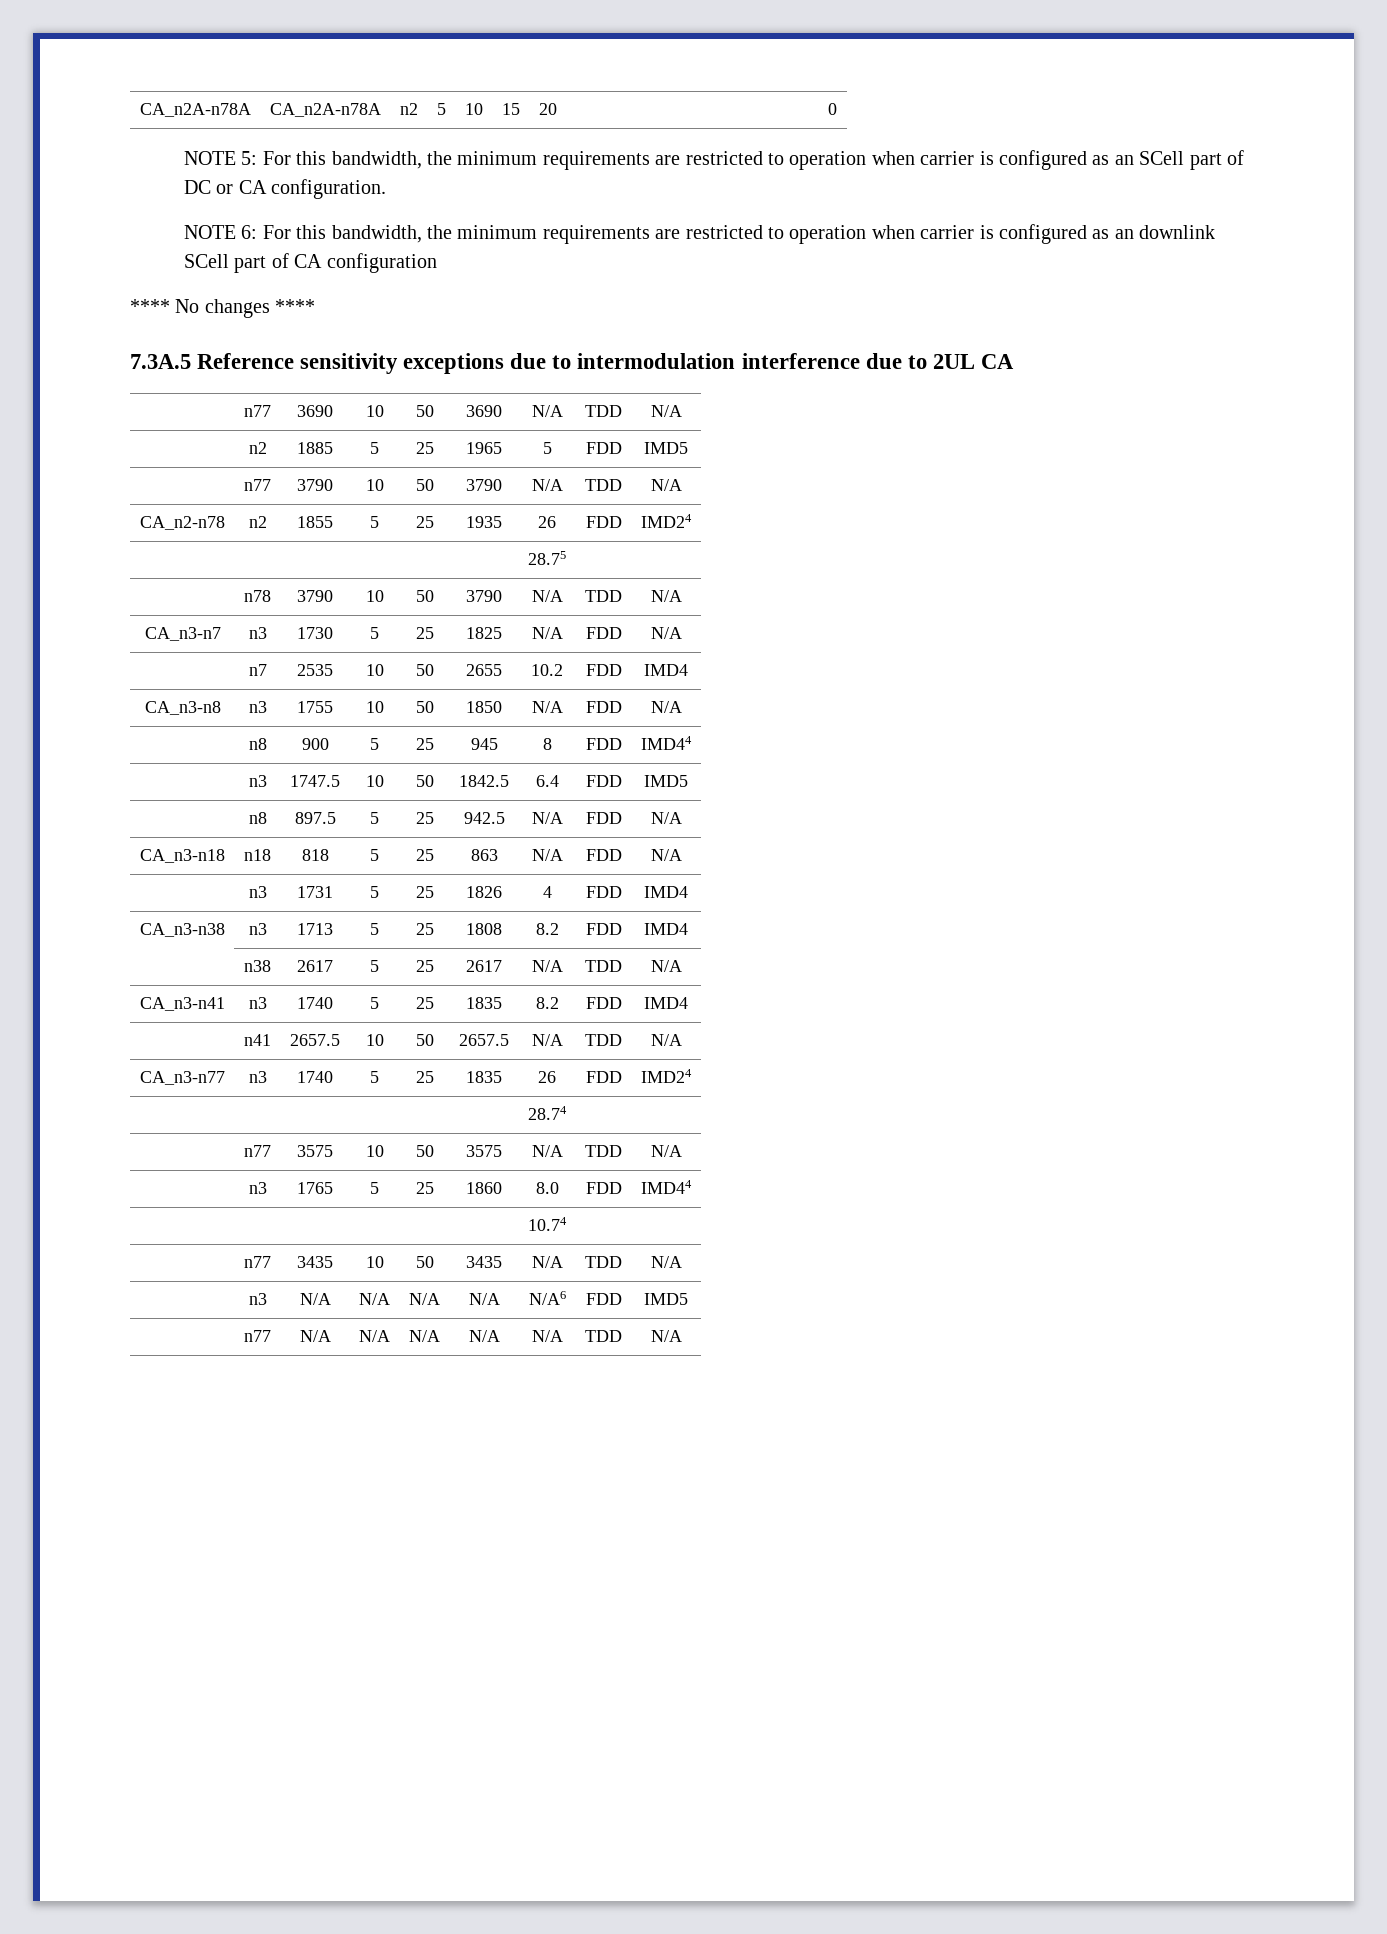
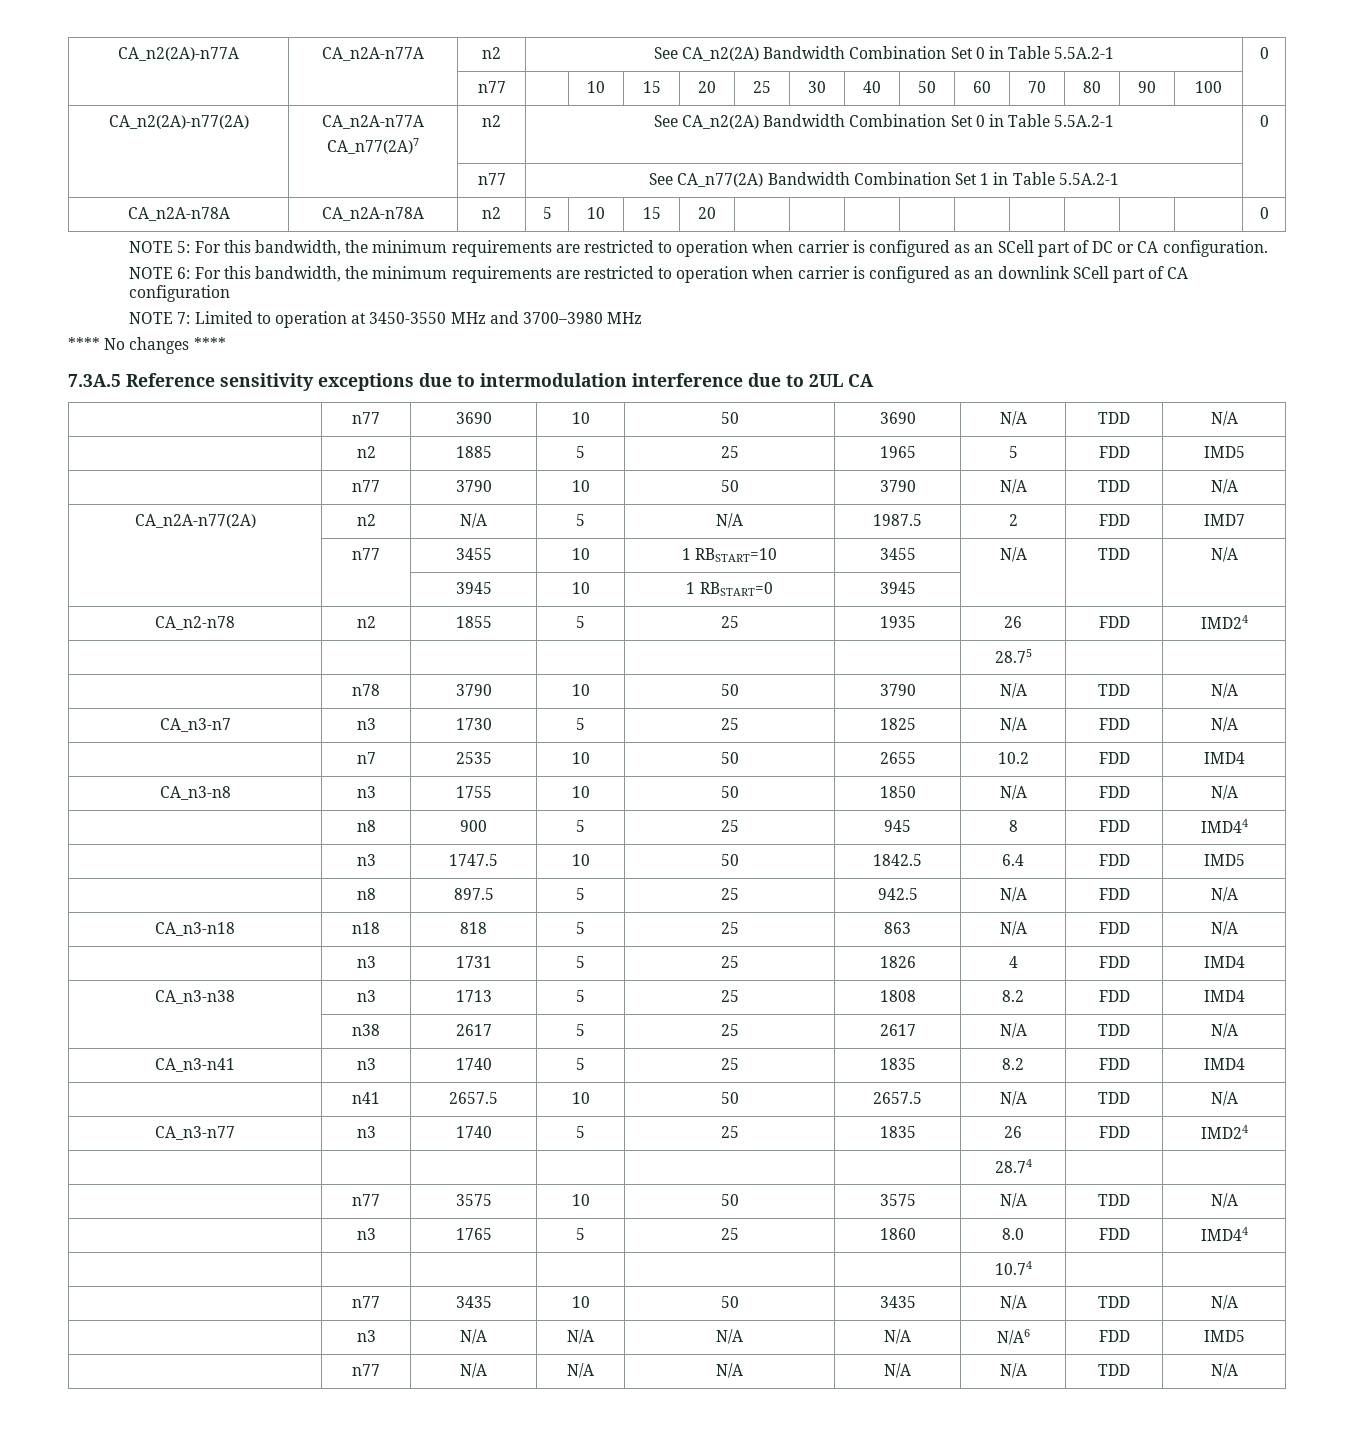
+ CA_n2(2A)-n77A | CA_n2A-n77A | n2 | See CA_n2(2A) Bandwidth Combination Set 0 in Table 5.5A.2-1 | 0
+ | | n77 | | 10 | 15 | 20 | 25 | 30 | 40 | 50 | 60 | 70 | 80 | 90 | 100 |
+ CA_n2(2A)-n77(2A) | CA_n2A-n77A
+ CA_n77(2A)7 | n2 | See CA_n2(2A) Bandwidth Combination Set 0 in Table 5.5A.2-1 | 0
+ | | n77 | See CA_n77(2A) Bandwidth Combination Set 1 in Table 5.5A.2-1 |
+ NOTE 7: Limited to operation at 3450-3550 MHz and 3700–3980 MHz
+ CA_n2A-n77(2A) | n2 | N/A | 5 | N/A | 1987.5 | 2 | FDD | IMD7
+ | n77 | 3455 | 10 | 1 RBSTART=10 | 3455 | N/A | TDD | N/A
+ | | 3945 | 10 | 1 RBSTART=0 | 3945 | | |

